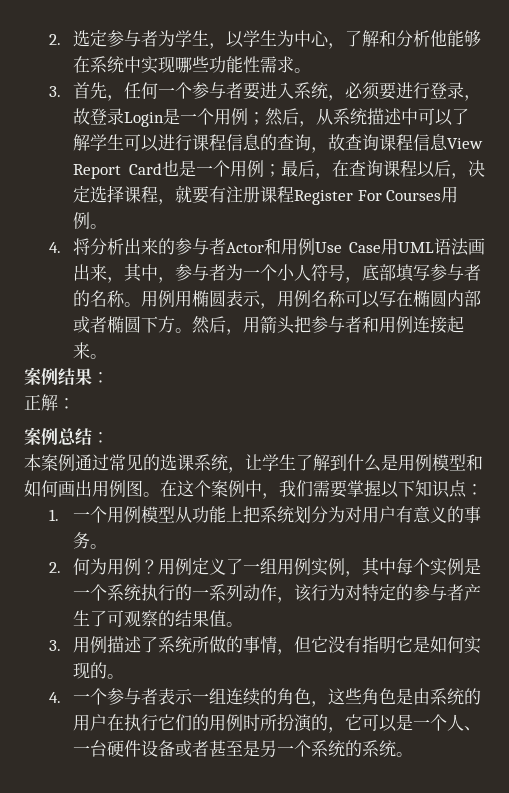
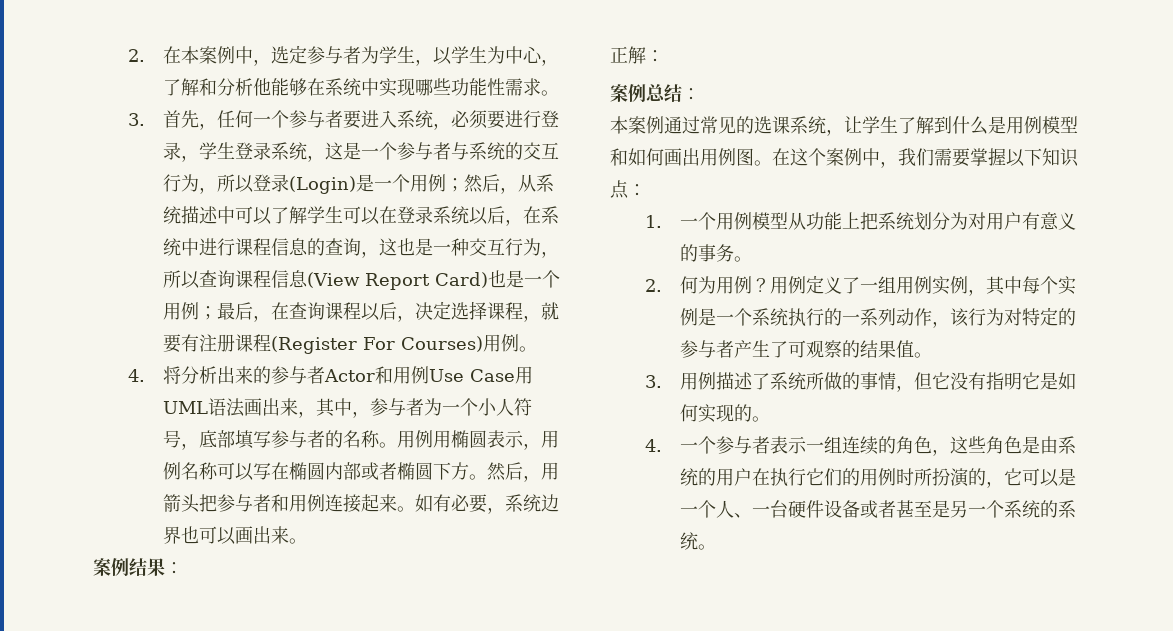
- 2.选定参与者为学生，以学生为中心，了解和分析他能够在系统中实现哪些功能性需求。
+ 2.在本案例中，选定参与者为学生，以学生为中心，了解和分析他能够在系统中实现哪些功能性需求。
- 3.首先，任何一个参与者要进入系统，必须要进行登录，故登录Login是一个用例；然后，从系统描述中可以了解学生可以进行课程信息的查询，故查询课程信息View Report Card也是一个用例；最后，在查询课程以后，决定选择课程，就要有注册课程Register For Courses用例。
+ 3.首先，任何一个参与者要进入系统，必须要进行登录，学生登录系统，这是一个参与者与系统的交互行为，所以登录(Login)是一个用例；然后，从系统描述中可以了解学生可以在登录系统以后，在系统中进行课程信息的查询，这也是一种交互行为，所以查询课程信息(View Report Card)也是一个用例；最后，在查询课程以后，决定选择课程，就要有注册课程(Register For Courses)用例。
+ 如有必要，系统边界也可以画出来。

